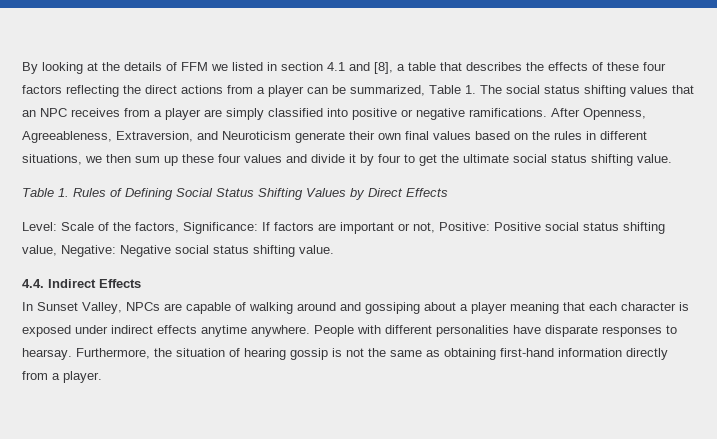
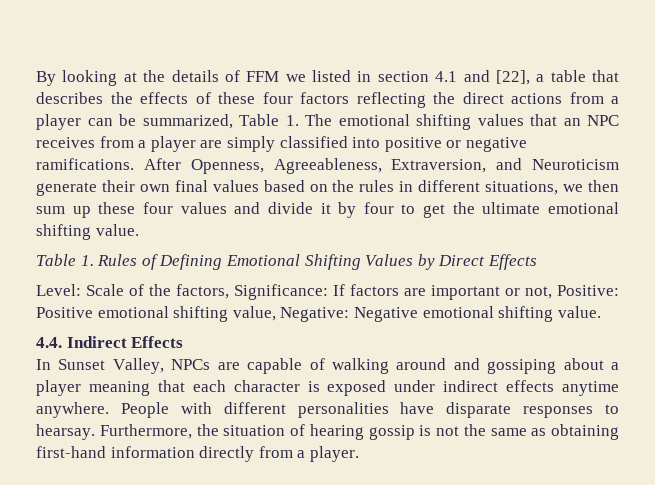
- By looking at the details of FFM we listed in section 4.1 and [8], a table that describes the effects of these four factors reflecting the direct actions from a player can be summarized, Table 1. The social status shifting values that an NPC receives from a player are simply classified into positive or negative ramifications.
+ By looking at the details of FFM we listed in section 4.1 and [22], a table that describes the effects of these four factors reflecting the direct actions from a player can be summarized, Table 1. The emotional shifting values that an NPC receives from a player are simply classified into positive or negative ramifications.
- After Openness, Agreeableness, Extraversion, and Neuroticism generate their own final values based on the rules in different situations, we then sum up these four values and divide it by four to get the ultimate social status shifting value.
+ After Openness, Agreeableness, Extraversion, and Neuroticism generate their own final values based on the rules in different situations, we then sum up these four values and divide it by four to get the ultimate emotional shifting value.
- Table 1. Rules of Defining Social Status Shifting Values by Direct Effects
+ Table 1. Rules of Defining Emotional Shifting Values by Direct Effects
- Level: Scale of the factors, Significance: If factors are important or not, Positive: Positive social status shifting value, Negative: Negative social status shifting value.
+ Level: Scale of the factors, Significance: If factors are important or not, Positive: Positive emotional shifting value, Negative: Negative emotional shifting value.

